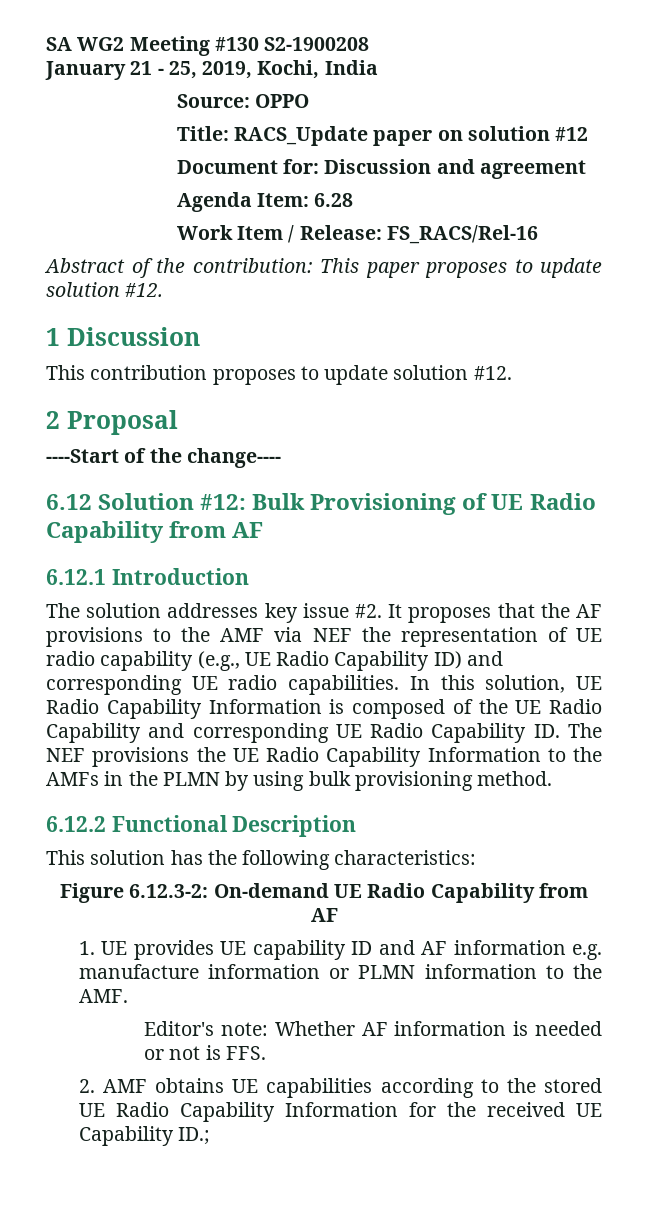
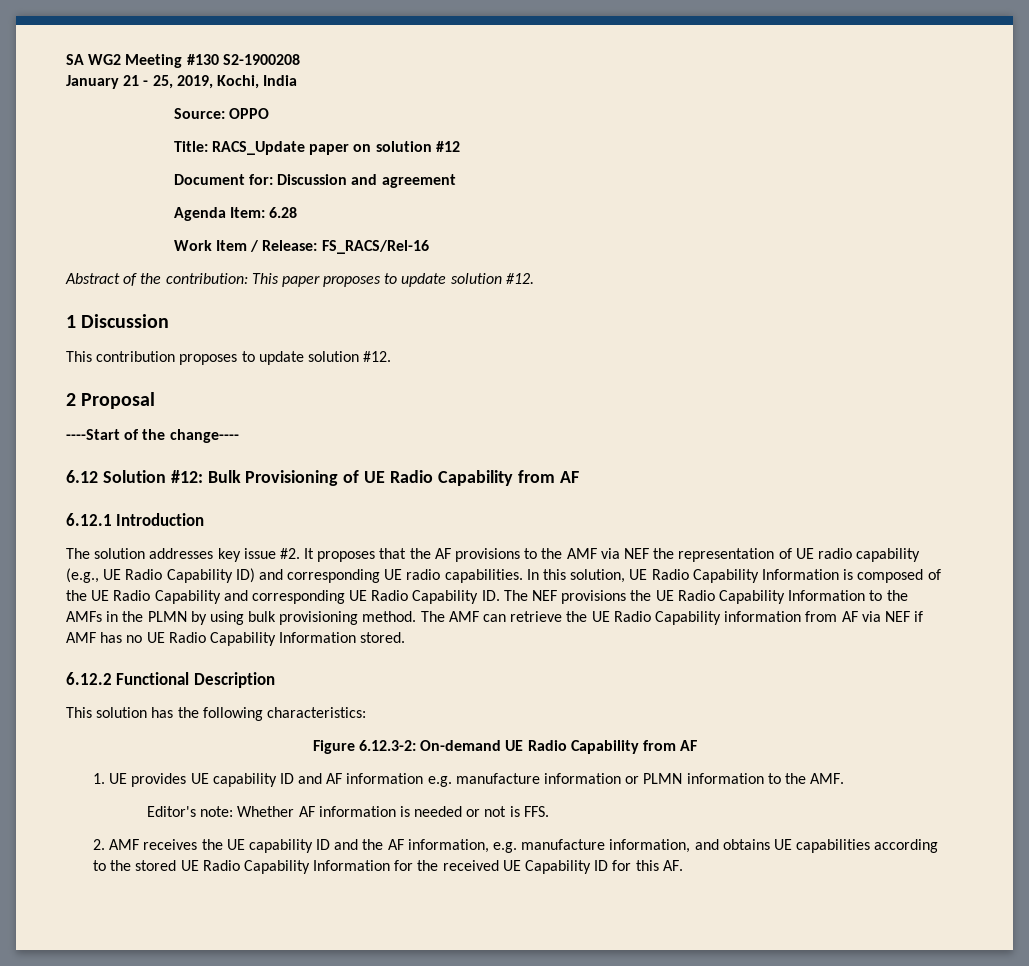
+ The AMF can retrieve the UE Radio Capability information from AF via NEF if AMF has no UE Radio Capability Information stored.
- 2. AMF obtains UE capabilities according to the stored UE Radio Capability Information for the received UE Capability ID.;
+ 2. AMF receives the UE capability ID and the AF information, e.g. manufacture information, and obtains UE capabilities according to the stored UE Radio Capability Information for the received UE Capability ID for this AF.

